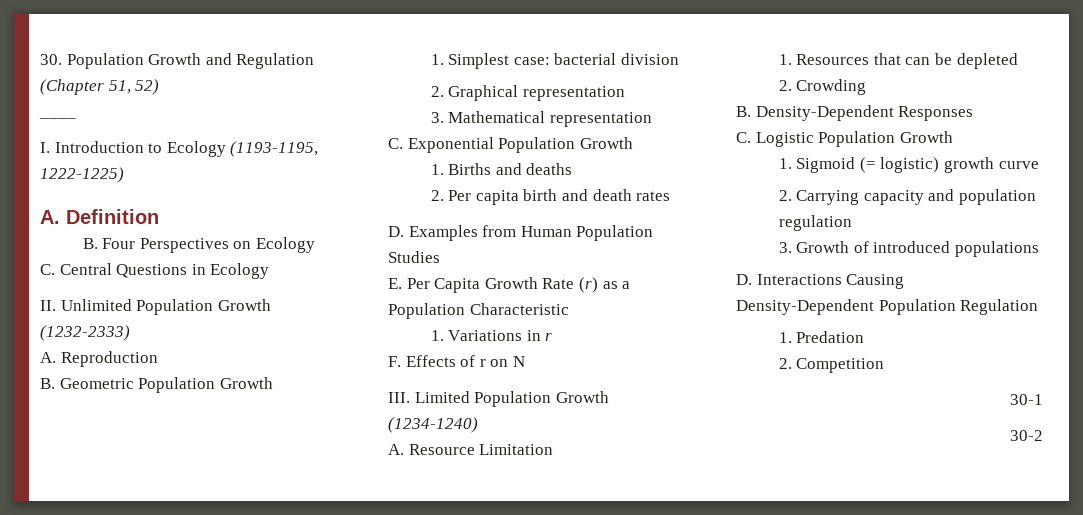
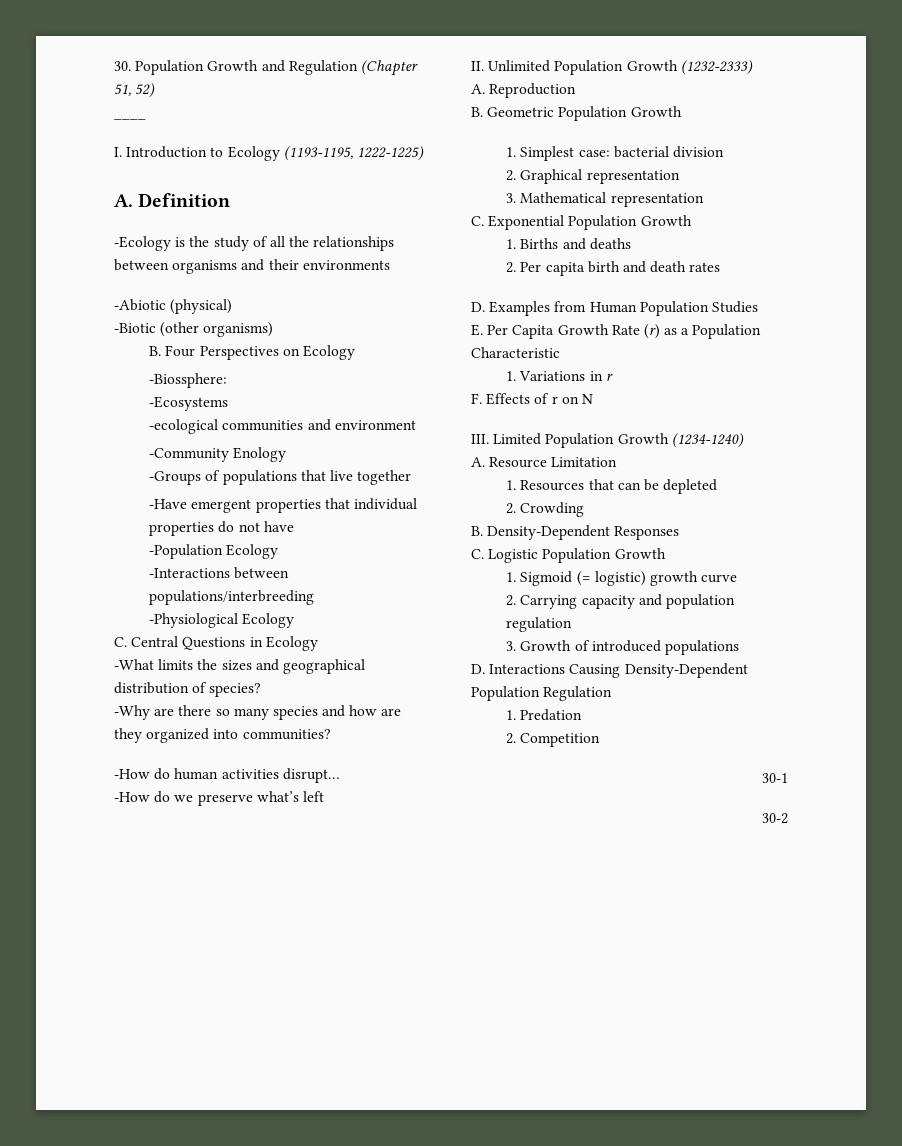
+ -Ecology is the study of all the relationships between organisms and their environments
+ -Abiotic (physical)
+ -Biotic (other organisms)
+ -Biossphere:
+ -Ecosystems
+ -ecological communities and environment
+ -Community Enology
+ -Groups of populations that live together
+ -Have emergent properties that individual properties do not have
+ -Population Ecology
+ -Interactions between populations/interbreeding
+ -Physiological Ecology
+ -What limits the sizes and geographical distribution of species?
+ -Why are there so many species and how are they organized into communities?
+ -How do human activities disrupt…
+ -How do we preserve what’s left

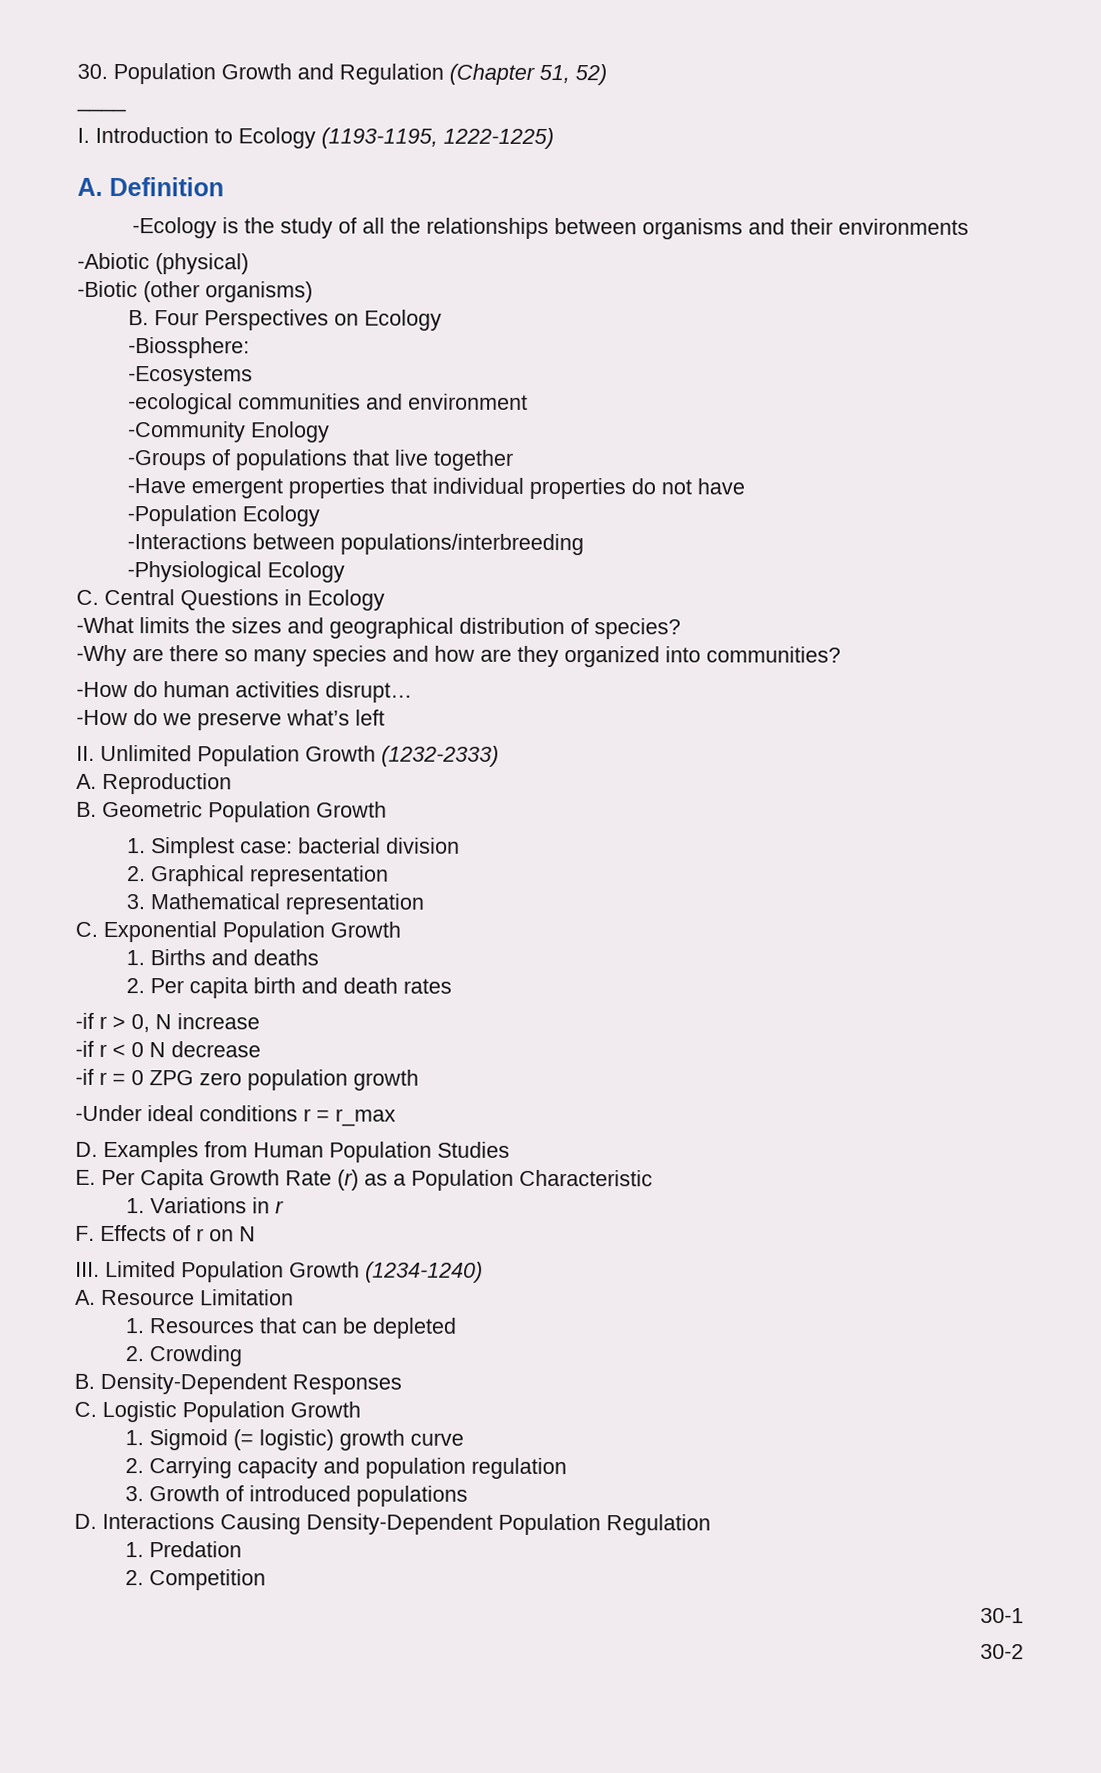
+ -if r > 0, N increase
+ -if r < 0 N decrease
+ -if r = 0 ZPG zero population growth
+ -Under ideal conditions r = r_max

